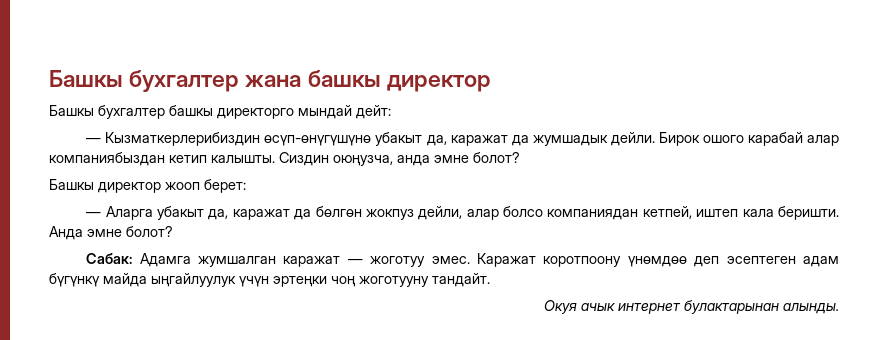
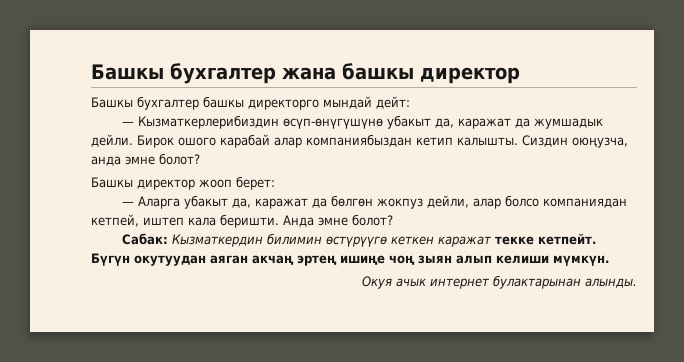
- Сабак: Адамга жумшалган каражат — жоготуу эмес. Каражат коротпоону үнөмдөө деп эсептеген адам бүгүнкү майда ыңгайлуулук үчүн эртеңки чоң жоготууну тандайт.
+ Сабак: Кызматкердин билимин өстүрүүгө кеткен каражат текке кетпейт. Бүгүн окутуудан аяган акчаң эртең ишиңе чоң зыян алып келиши мүмкүн.

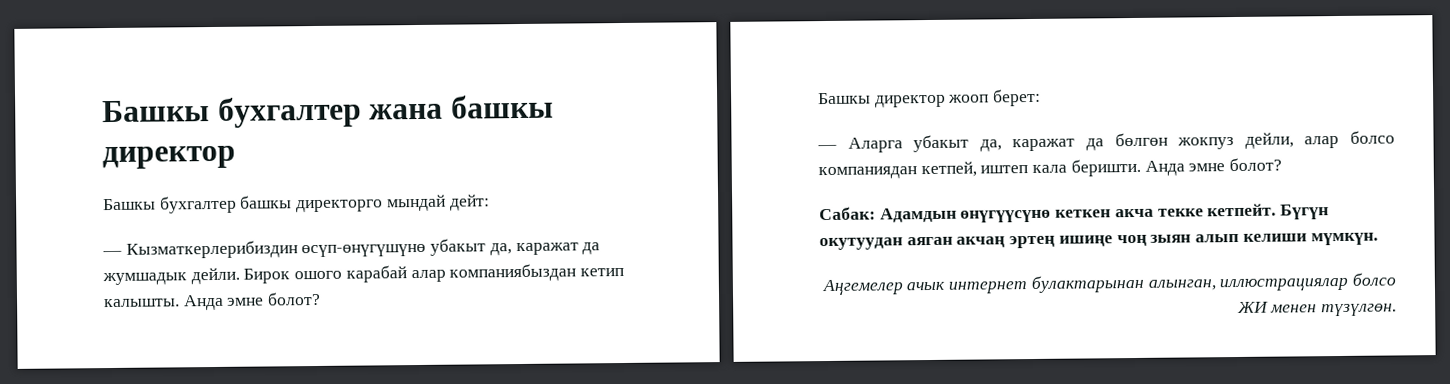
- Бирок ошого карабай алар компаниябыздан кетип калышты. Сиздин оюңузча, анда эмне болот?
+ Бирок ошого карабай алар компаниябыздан кетип калышты. Анда эмне болот?
- Сабак: Кызматкердин билимин өстүрүүгө кеткен каражат текке кетпейт.
+ Сабак: Адамдын өнүгүүсүнө кеткен акча текке кетпейт.
- Окуя ачык интернет булактарынан алынды.
+ Аңгемелер ачык интернет булактарынан алынган, иллюстрациялар болсо ЖИ менен түзүлгөн.

